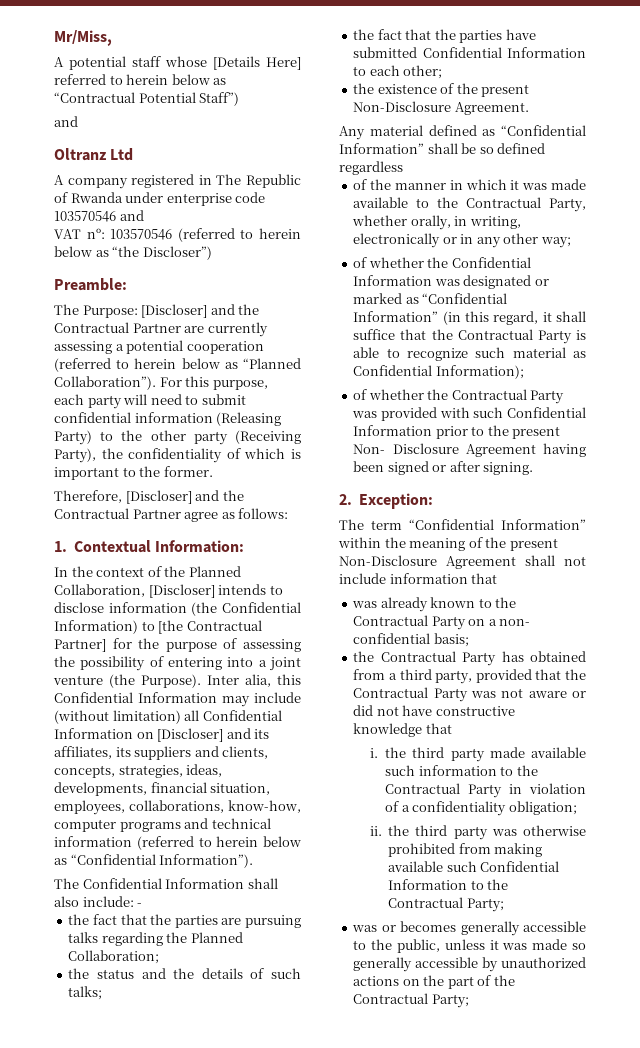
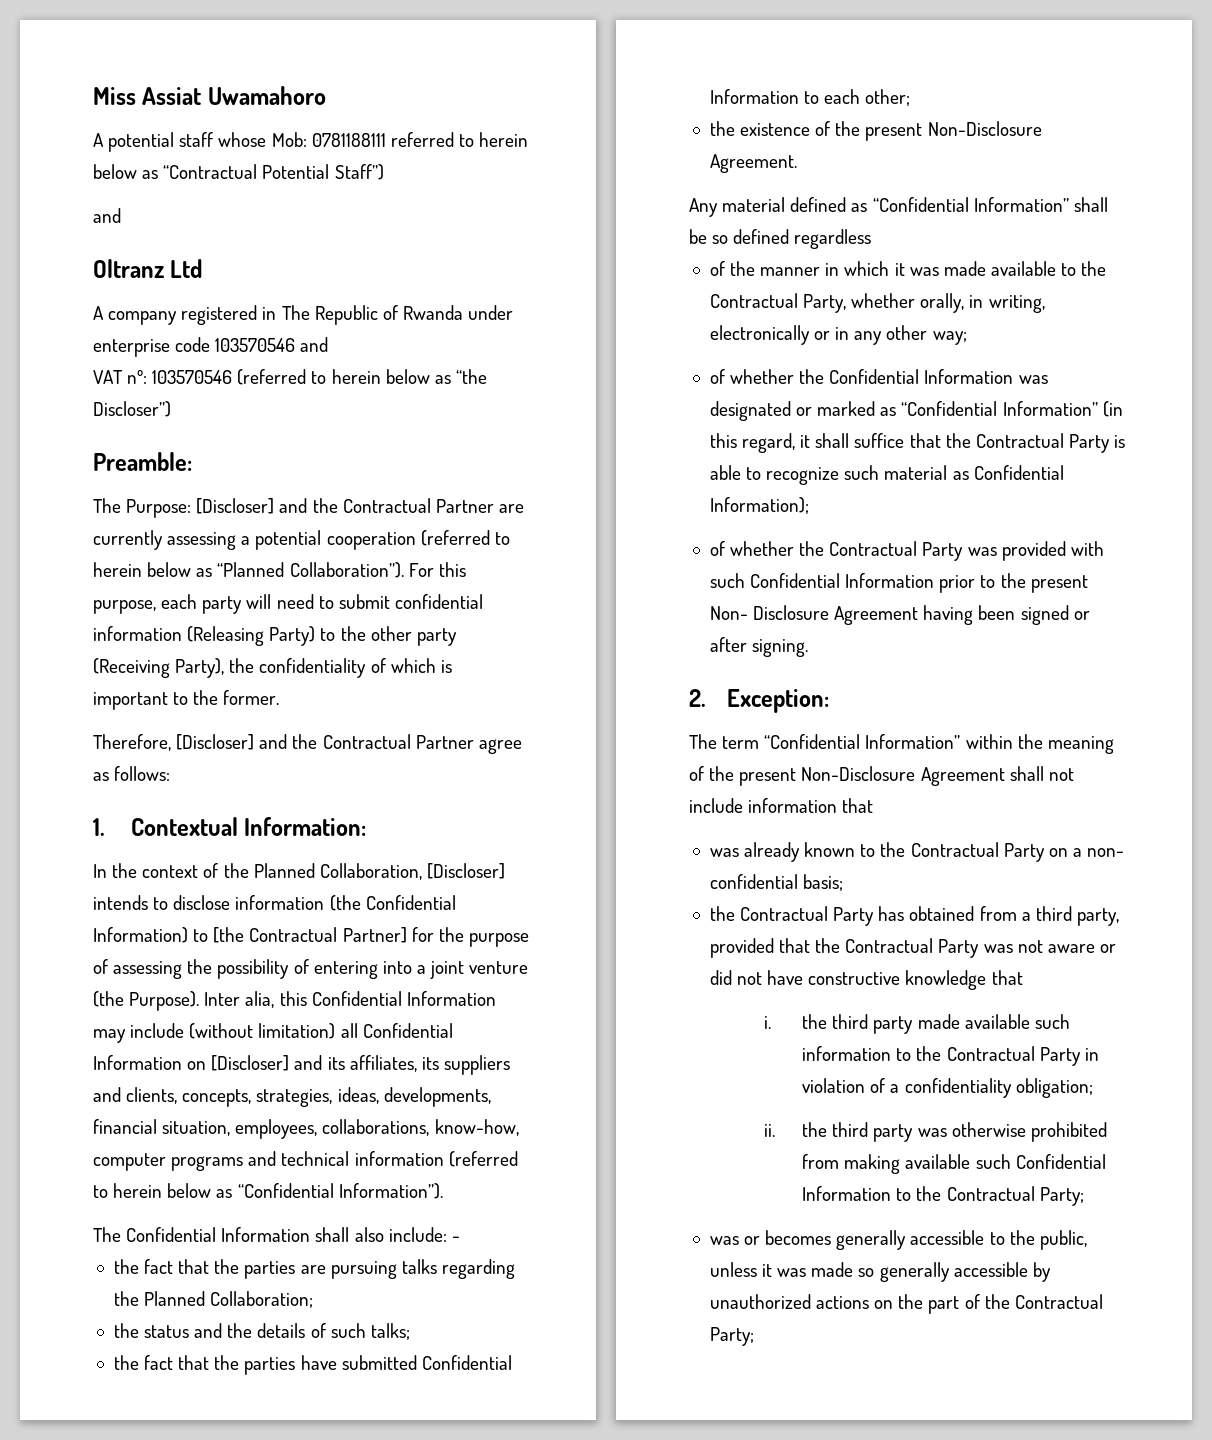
- Mr/Miss,
+ Miss Assiat Uwamahoro
- A potential staff whose [Details Here] referred to herein below as “Contractual Potential Staff”)
+ A potential staff whose Mob: 0781188111 referred to herein below as “Contractual Potential Staff”)

